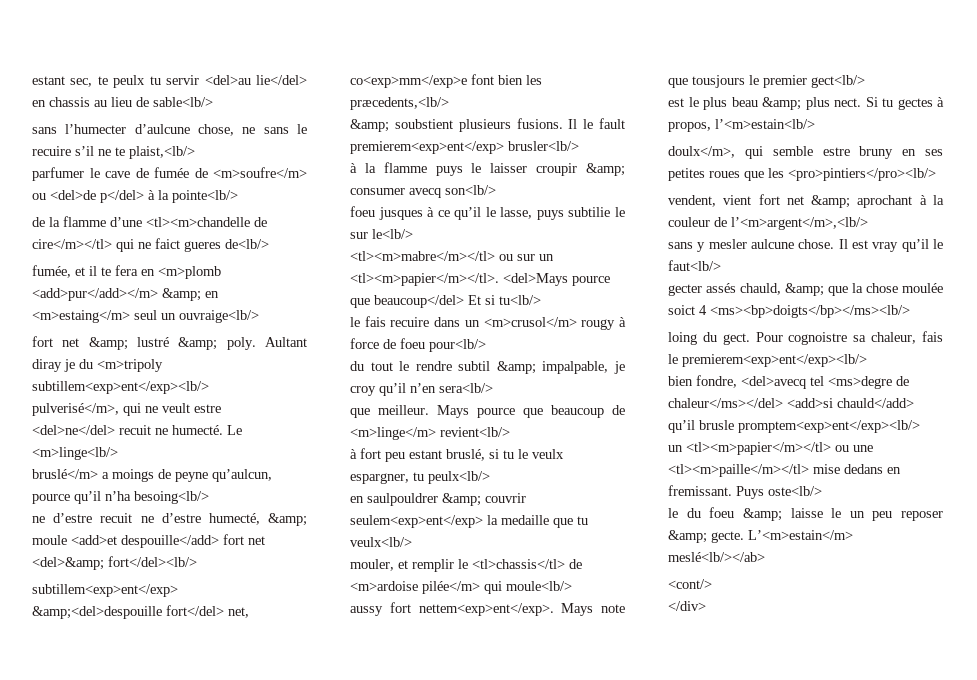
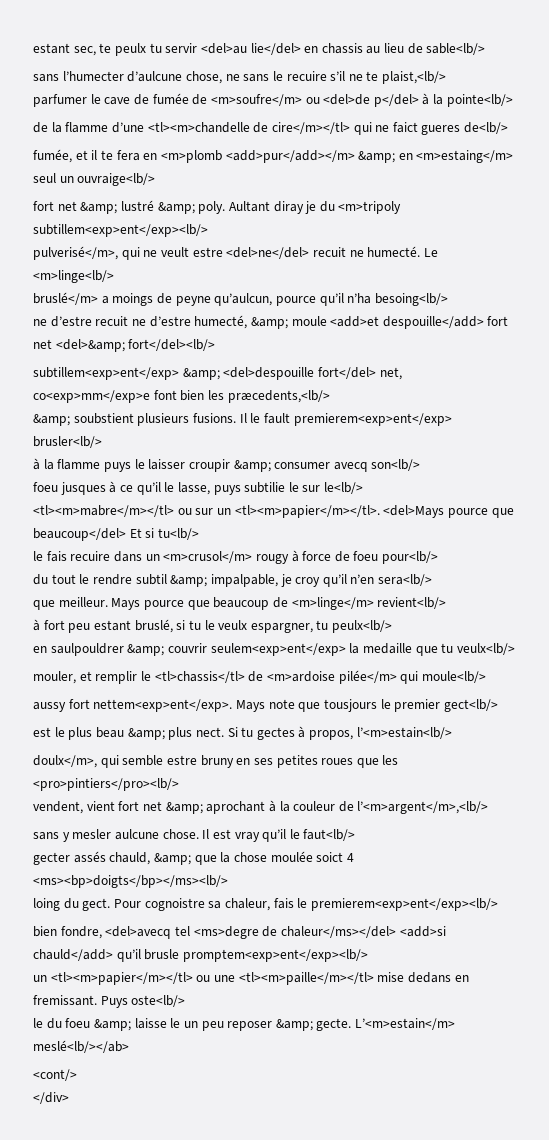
- subtillem<exp>ent</exp> &amp;<del>despouille fort</del> net, co<exp>mm</exp>e font bien les præcedents,<lb/>
+ subtillem<exp>ent</exp> &amp; <del>despouille fort</del> net, co<exp>mm</exp>e font bien les præcedents,<lb/>

